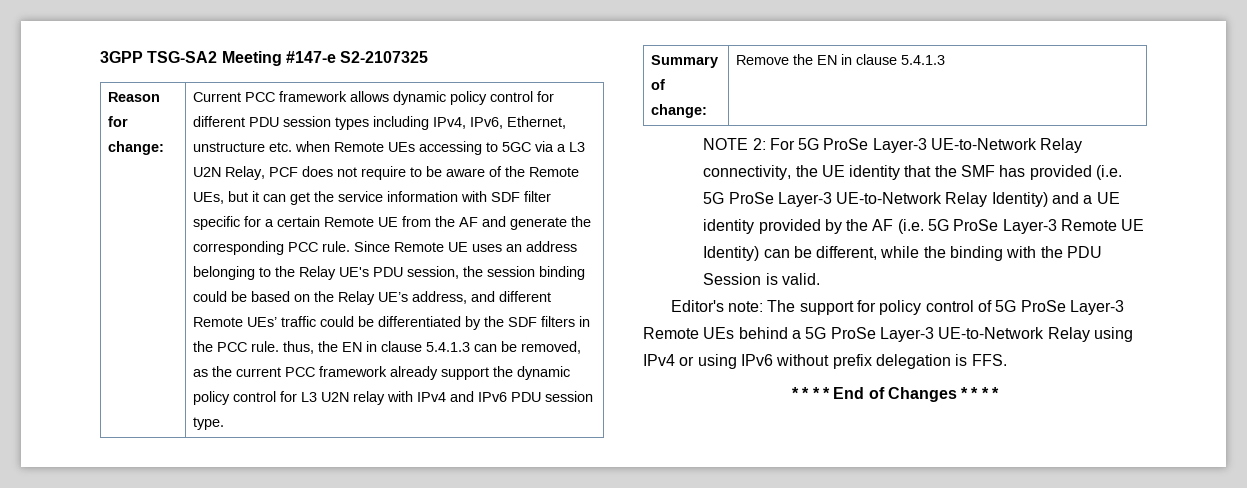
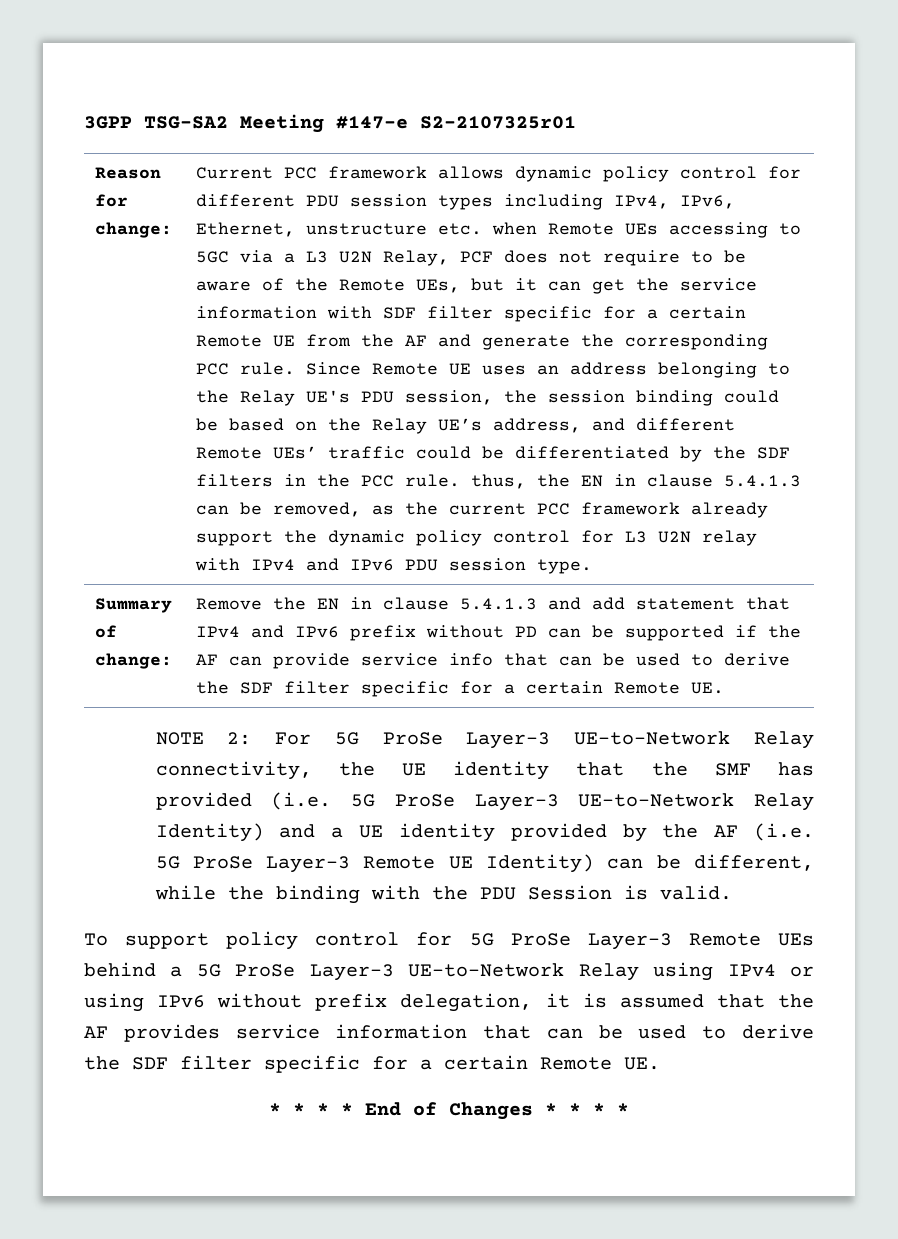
- 3GPP TSG-SA2 Meeting #147-e S2-2107325
+ 3GPP TSG-SA2 Meeting #147-e S2-2107325r01
- Remove the EN in clause 5.4.1.3
+ Remove the EN in clause 5.4.1.3 and add statement that IPv4 and IPv6 prefix without PD can be supported if the AF can provide service info that can be used to derive the SDF filter specific for a certain Remote UE.
- Editor's note: The support for policy control of 5G ProSe Layer-3 Remote UEs behind a 5G ProSe Layer-3 UE-to-Network Relay using IPv4 or using IPv6 without prefix delegation is FFS.
+ To support policy control for 5G ProSe Layer-3 Remote UEs behind a 5G ProSe Layer-3 UE-to-Network Relay using IPv4 or using IPv6 without prefix delegation, it is assumed that the AF provides service information that can be used to derive the SDF filter specific for a certain Remote UE.

